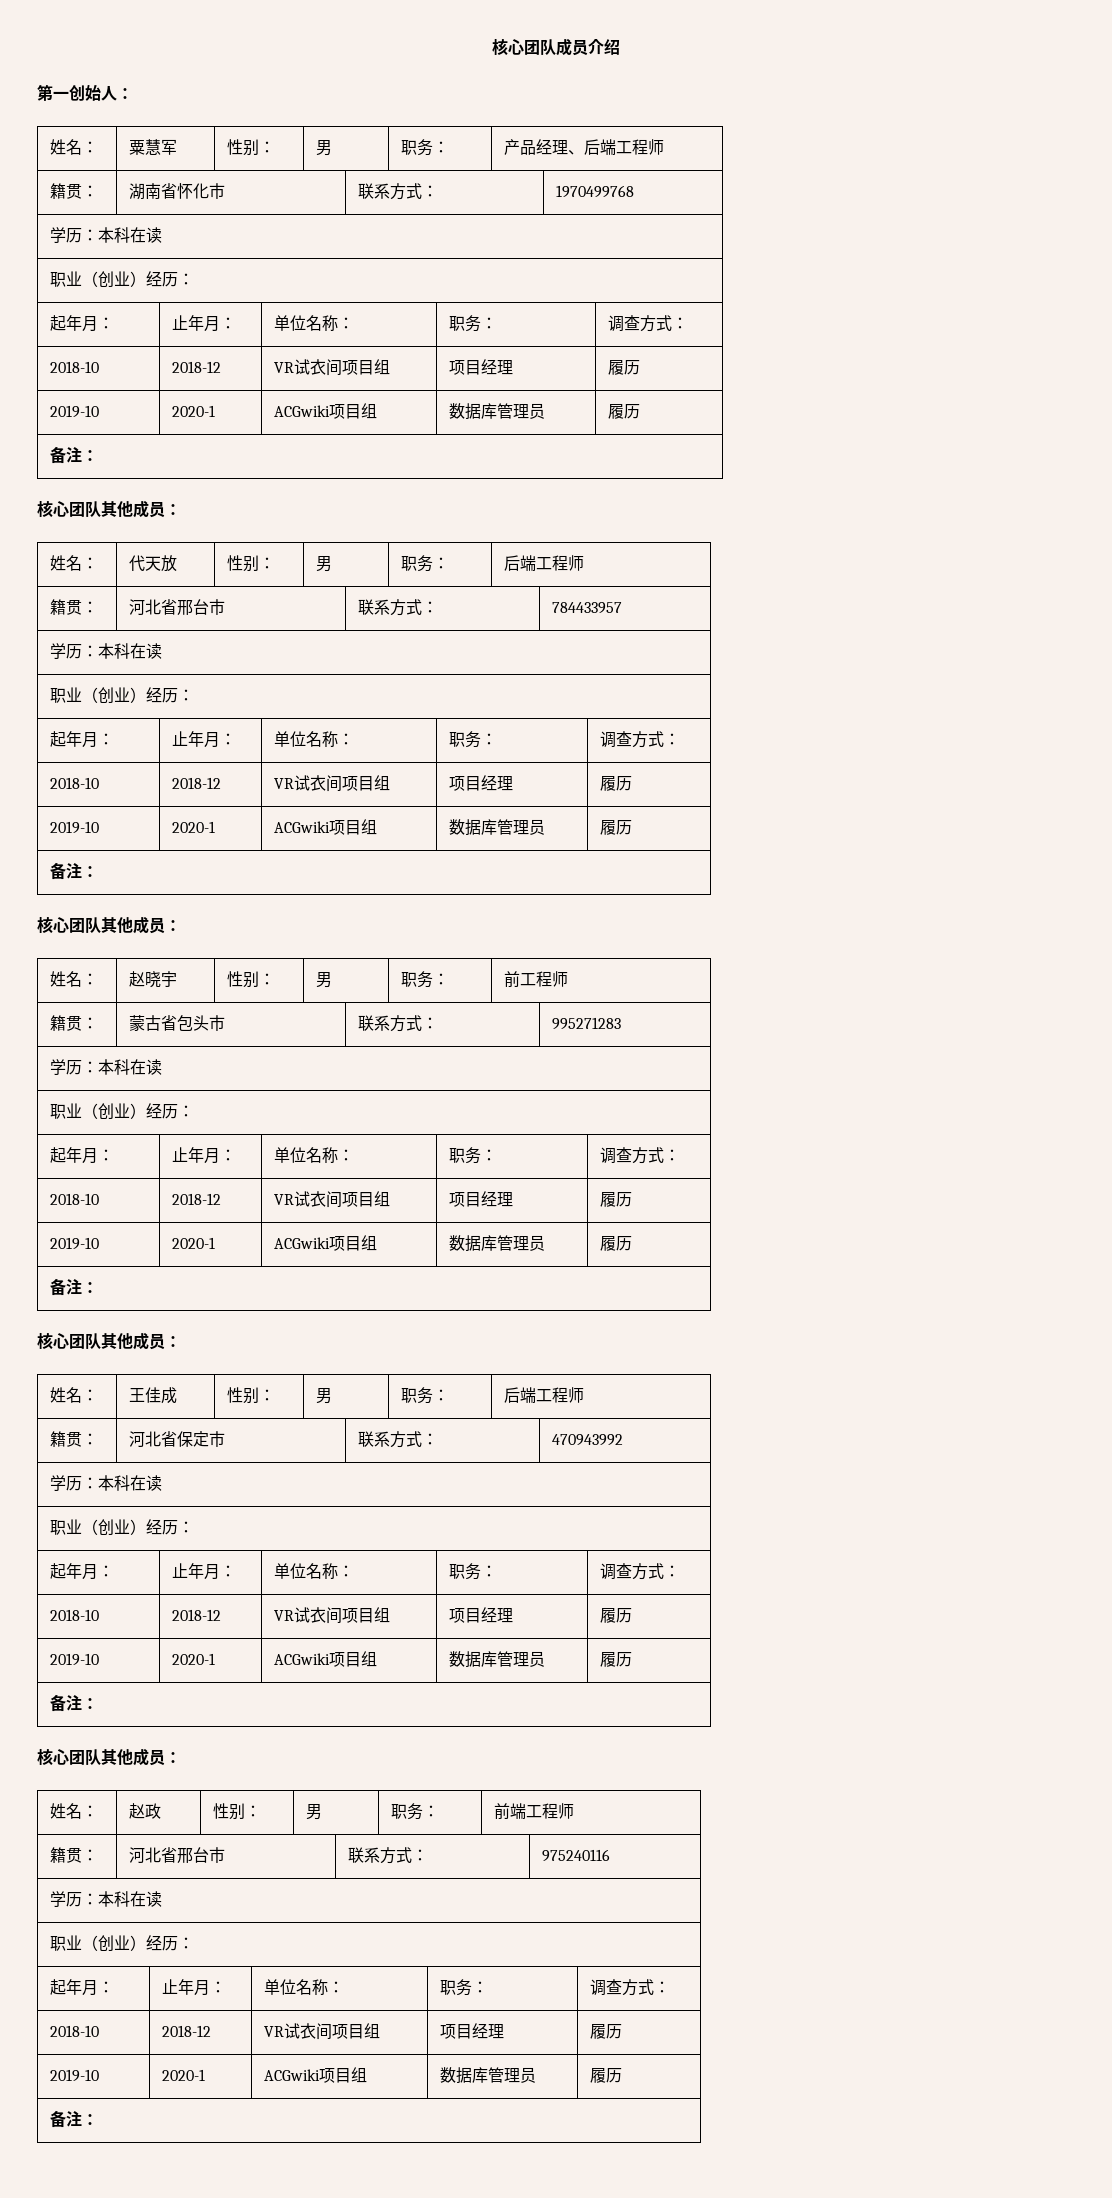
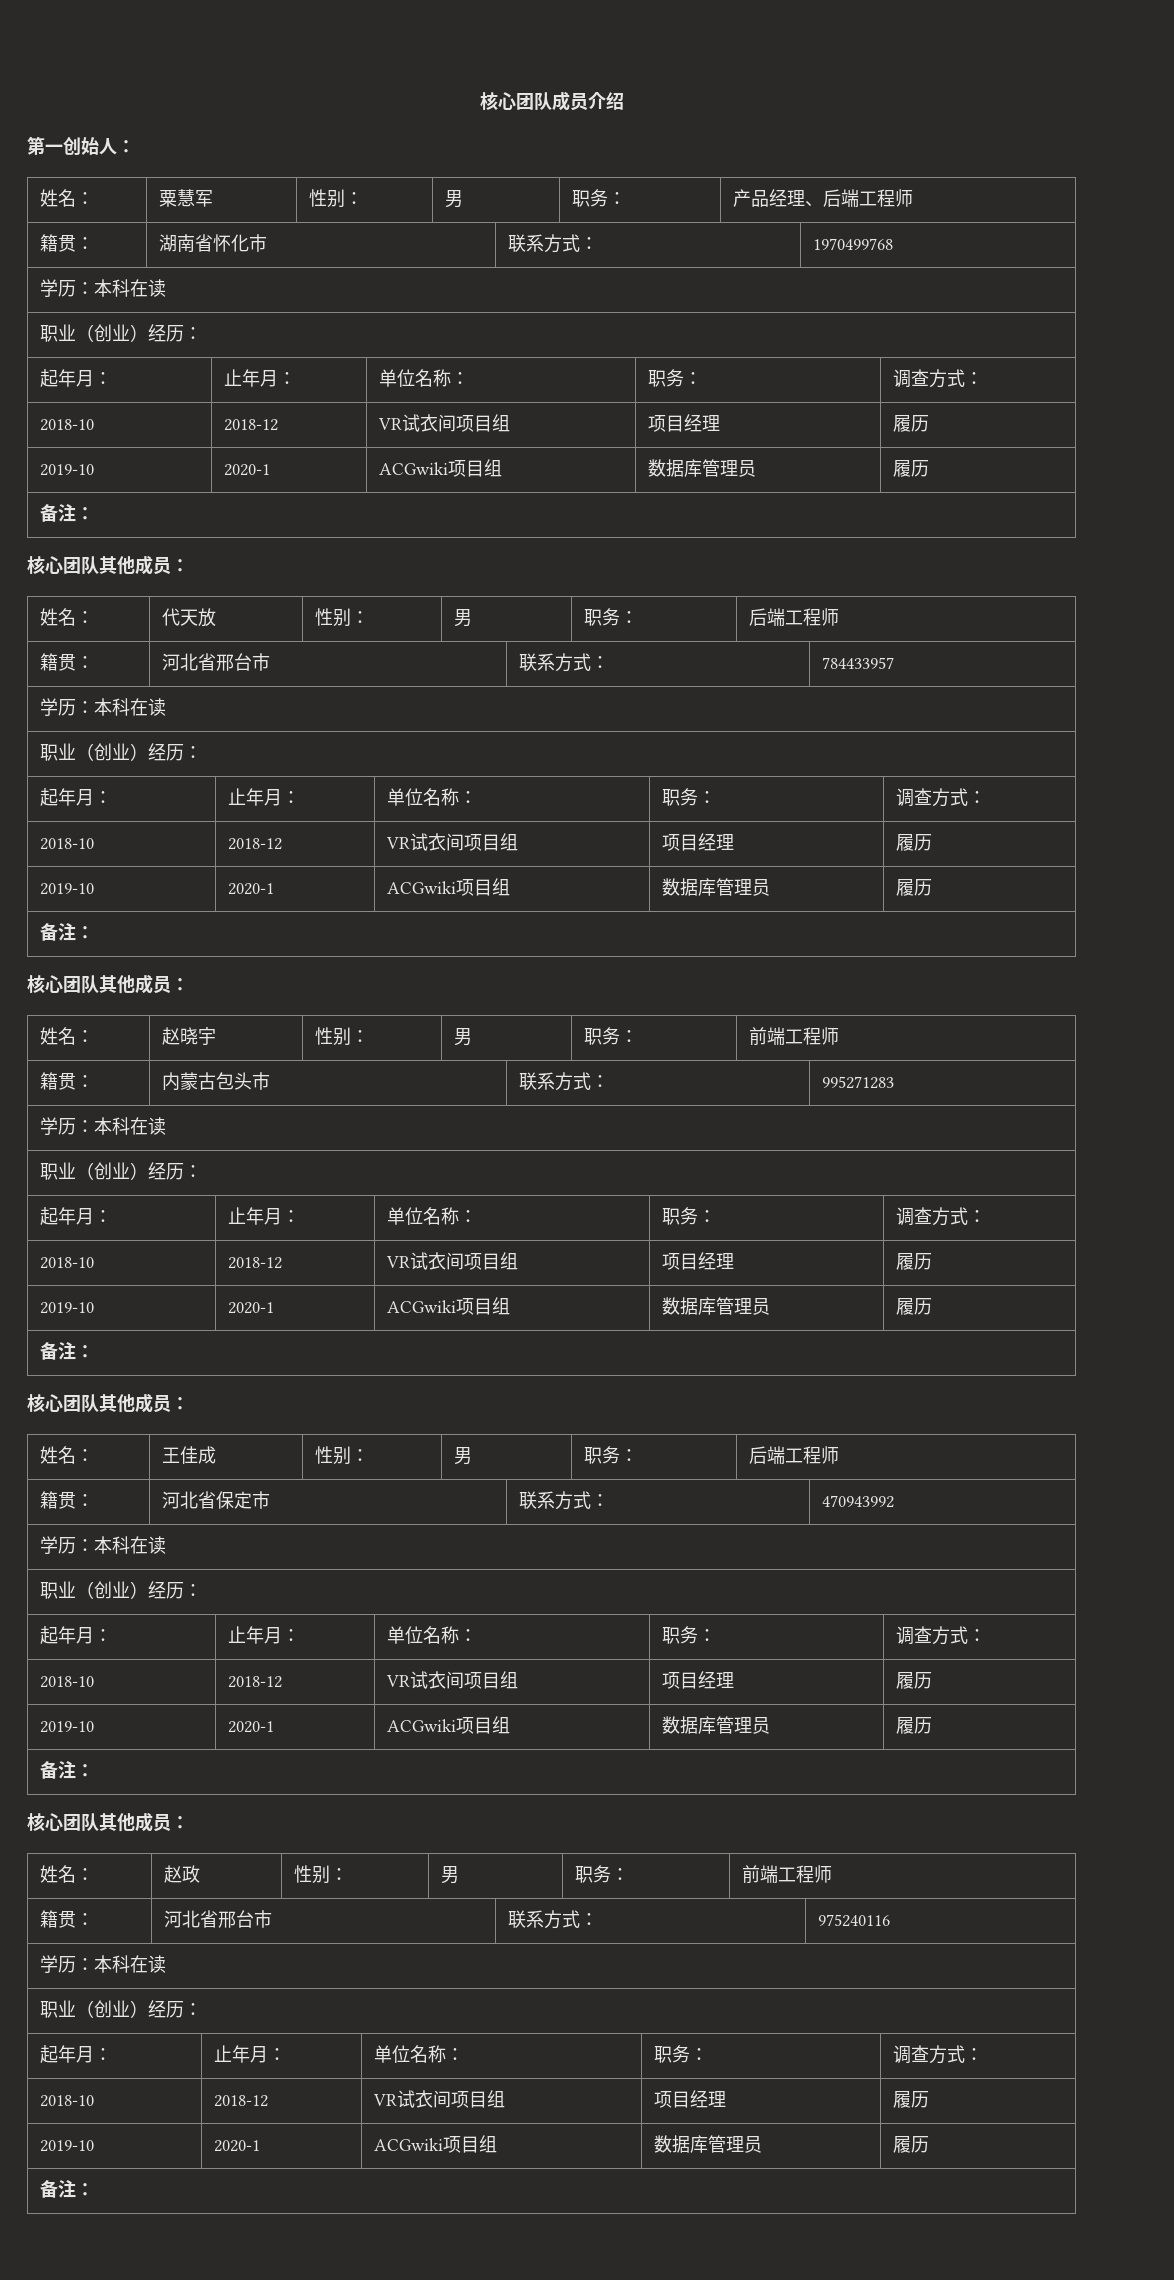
- 姓名： | 赵晓宇 | 性别： | 男 | 职务： | 前工程师
- 籍贯： | 蒙古省包头市 | 联系方式： | 995271283
+ 姓名： | 赵晓宇 | 性别： | 男 | 职务： | 前端工程师
+ 籍贯： | 内蒙古包头市 | 联系方式： | 995271283

